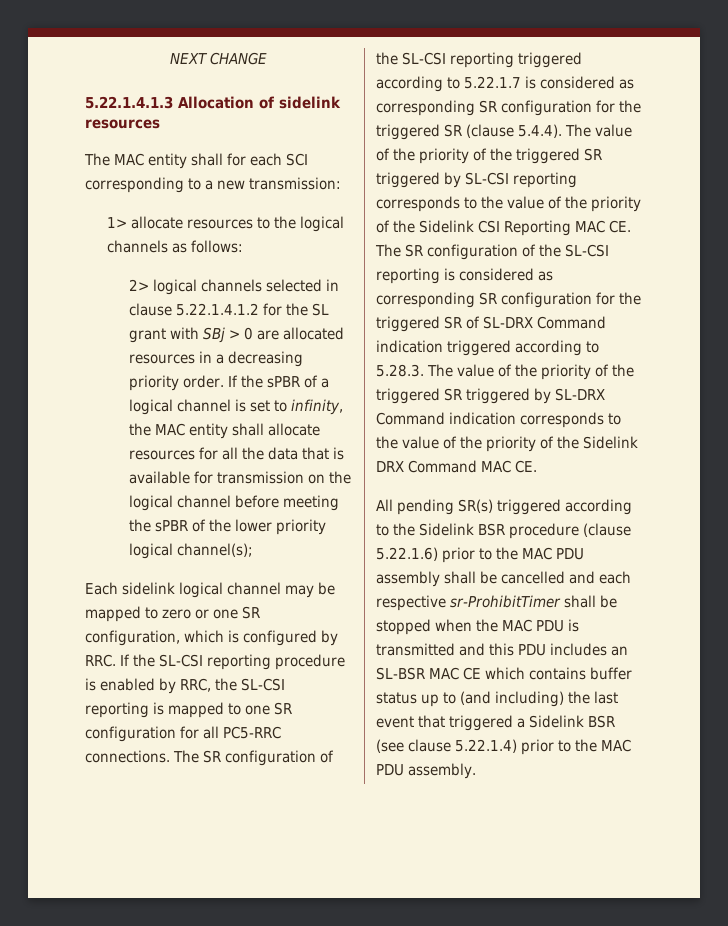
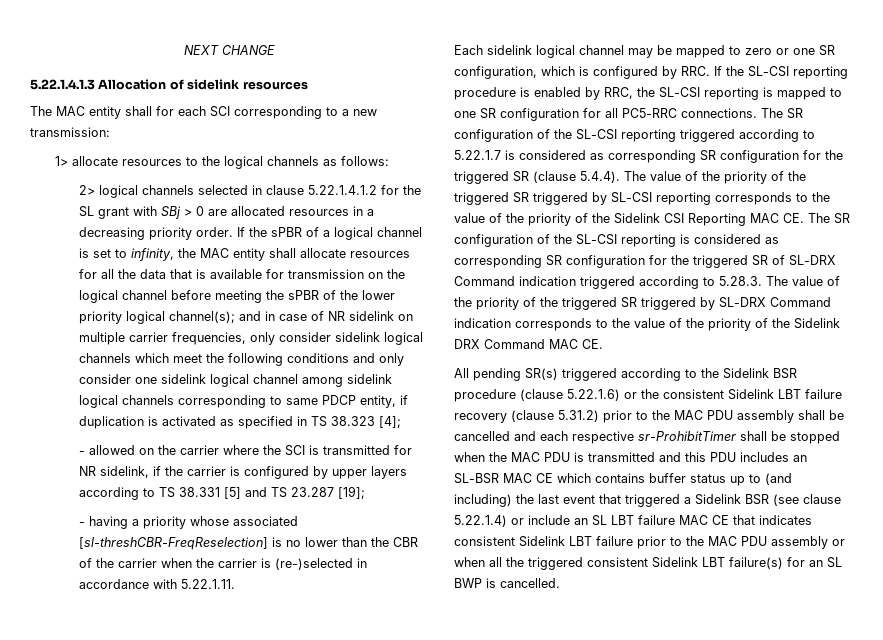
- If the sPBR of a logical channel is set to infinity, the MAC entity shall allocate resources for all the data that is available for transmission on the logical channel before meeting the sPBR of the lower priority logical channel(s);
+ If the sPBR of a logical channel is set to infinity, the MAC entity shall allocate resources for all the data that is available for transmission on the logical channel before meeting the sPBR of the lower priority logical channel(s); and in case of NR sidelink on multiple carrier frequencies, only consider sidelink logical channels which meet the following conditions and only consider one sidelink logical channel among sidelink logical channels corresponding to same PDCP entity, if duplication is activated as specified in TS 38.323 [4];
+ - allowed on the carrier where the SCI is transmitted for NR sidelink, if the carrier is configured by upper layers according to TS 38.331 [5] and TS 23.287 [19];
+ - having a priority whose associated [sl-threshCBR-FreqReselection] is no lower than the CBR of the carrier when the carrier is (re-)selected in accordance with 5.22.1.11.
- All pending SR(s) triggered according to the Sidelink BSR procedure (clause 5.22.1.6) prior to the MAC PDU assembly shall be cancelled and each respective sr-ProhibitTimer shall be stopped when the MAC PDU is transmitted and this PDU includes an SL-BSR MAC CE which contains buffer status up to (and including) the last event that triggered a Sidelink BSR (see clause 5.22.1.4) prior to the MAC PDU assembly.
+ All pending SR(s) triggered according to the Sidelink BSR procedure (clause 5.22.1.6) or the consistent Sidelink LBT failure recovery (clause 5.31.2) prior to the MAC PDU assembly shall be cancelled and each respective sr-ProhibitTimer shall be stopped when the MAC PDU is transmitted and this PDU includes an SL-BSR MAC CE which contains buffer status up to (and including) the last event that triggered a Sidelink BSR (see clause 5.22.1.4) or include an SL LBT failure MAC CE that indicates consistent Sidelink LBT failure prior to the MAC PDU assembly or when all the triggered consistent Sidelink LBT failure(s) for an SL BWP is cancelled.

